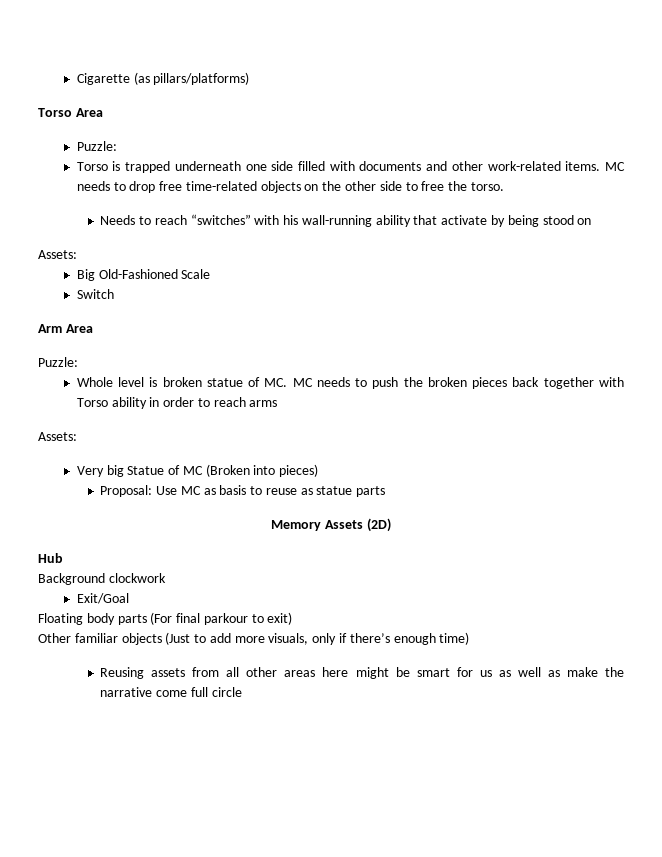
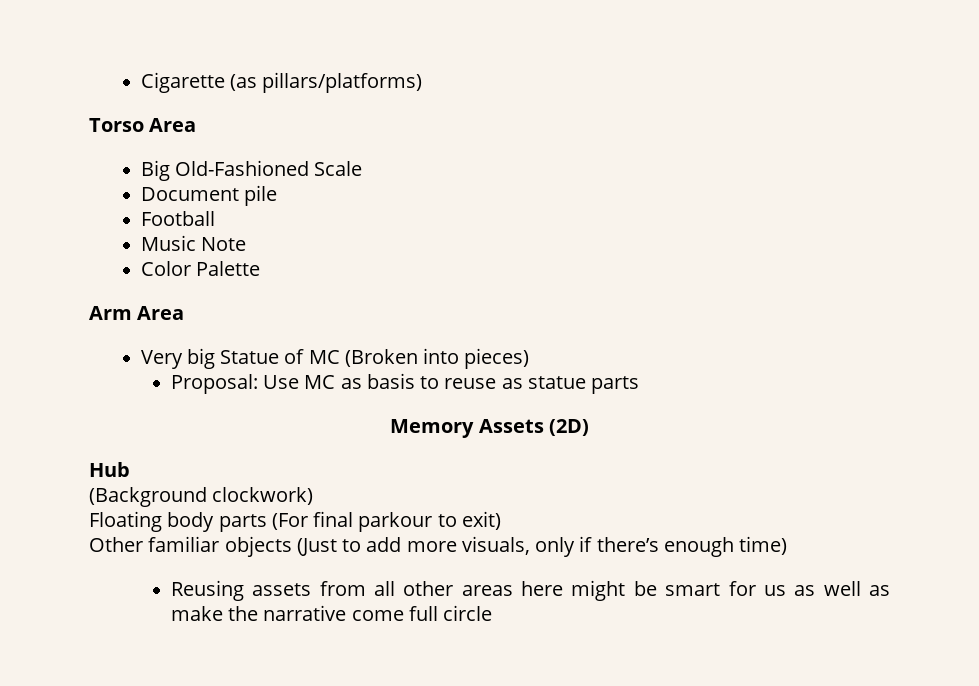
  Torso Area
- Puzzle:
- Torso is trapped underneath one side filled with documents and other work-related items. MC needs to drop free time-related objects on the other side to free the torso.
- Needs to reach “switches” with his wall-running ability that activate by being stood on
- Assets:
  Big Old-Fashioned Scale
- Switch
+ Document pile
+ Football
+ Music Note
+ Color Palette
  Arm Area
- Puzzle:
- Whole level is broken statue of MC. MC needs to push the broken pieces back together with Torso ability in order to reach arms
- Assets:
- Background clockwork
- Exit/Goal
+ (Background clockwork)

